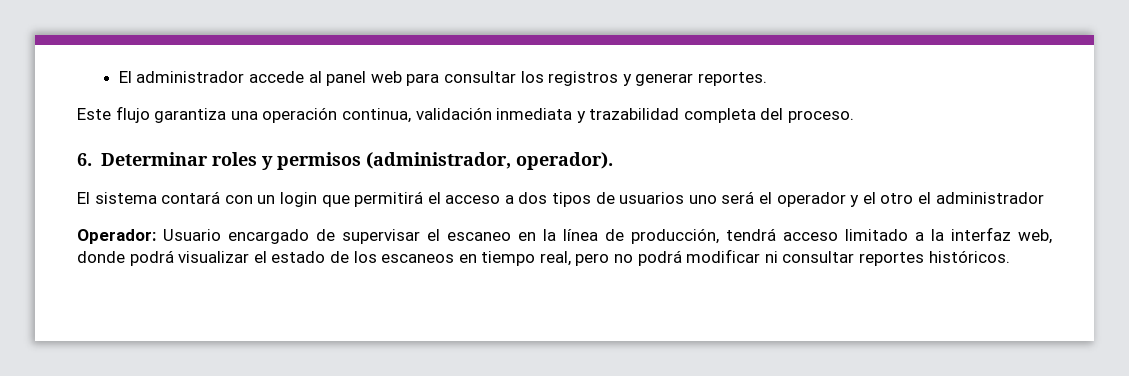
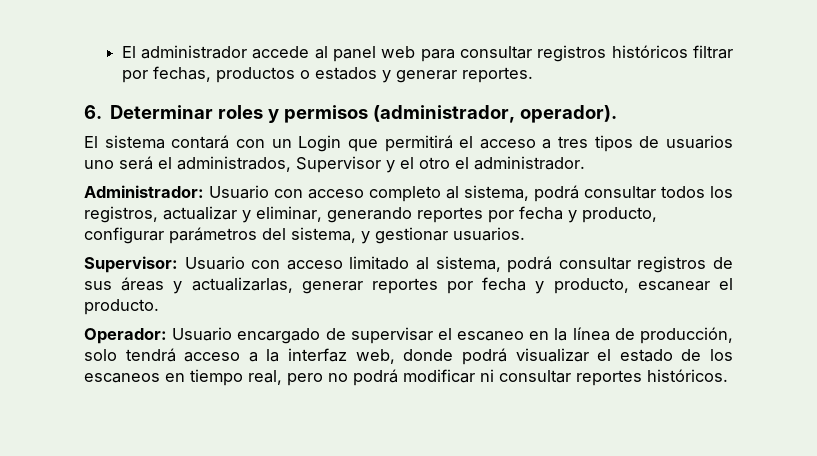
- El administrador accede al panel web para consultar los registros y generar reportes.
- Este flujo garantiza una operación continua, validación inmediata y trazabilidad completa del proceso.
+ El administrador accede al panel web para consultar registros históricos filtrar por fechas, productos o estados y generar reportes.
- El sistema contará con un login que permitirá el acceso a dos tipos de usuarios uno será el operador y el otro el administrador
+ El sistema contará con un Login que permitirá el acceso a tres tipos de usuarios uno será el administrados, Supervisor y el otro el administrador.
+ Administrador: Usuario con acceso completo al sistema, podrá consultar todos los registros, actualizar y eliminar, generando reportes por fecha y producto, configurar parámetros del sistema, y gestionar usuarios.
+ Supervisor: Usuario con acceso limitado al sistema, podrá consultar registros de sus áreas y actualizarlas, generar reportes por fecha y producto, escanear el producto.
- Operador: Usuario encargado de supervisar el escaneo en la línea de producción, tendrá acceso limitado a la interfaz web, donde podrá visualizar el estado de los escaneos en tiempo real, pero no podrá modificar ni consultar reportes históricos.
+ Operador: Usuario encargado de supervisar el escaneo en la línea de producción, solo tendrá acceso a la interfaz web, donde podrá visualizar el estado de los escaneos en tiempo real, pero no podrá modificar ni consultar reportes históricos.

